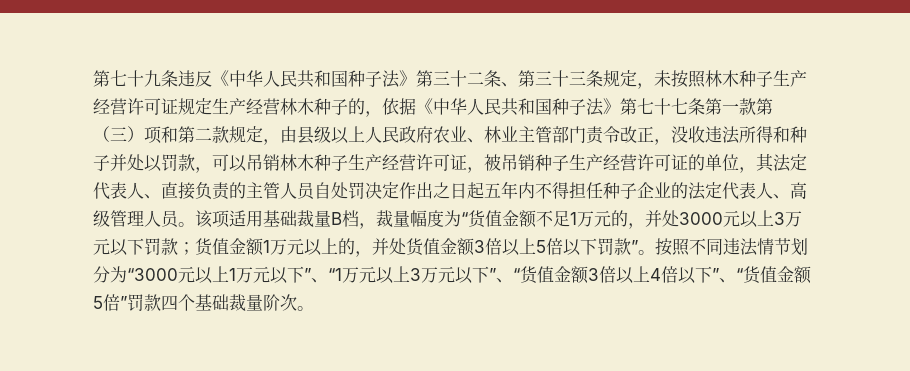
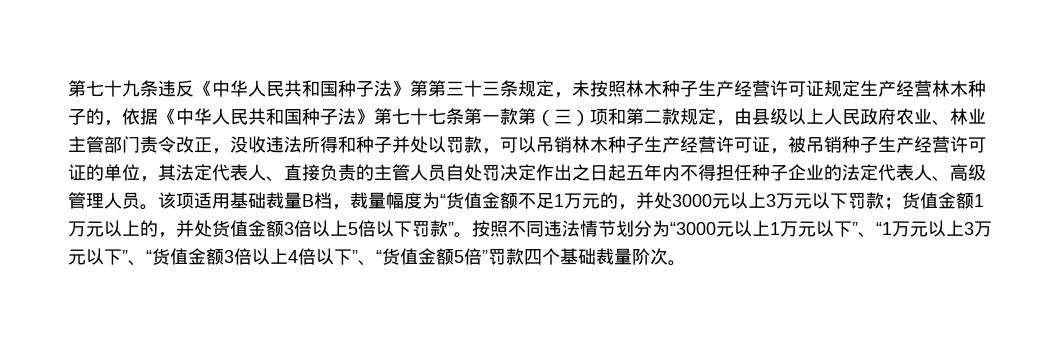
- 第七十九条违反《中华人民共和国种子法》第三十二条、第三十三条规定，未按照林木种子生产经营许可证规定生产经营林木种子的，依据《中华人民共和国种子法》第七十七条第一款第（三）项和第二款规定，由县级以上人民政府农业、林业主管部门责令改正，没收违法所得和种子并处以罚款，可以吊销林木种子生产经营许可证，被吊销种子生产经营许可证的单位，其法定代表人、直接负责的主管人员自处罚决定作出之日起五年内不得担任种子企业的法定代表人、高级管理人员。
+ 第七十九条违反《中华人民共和国种子法》第第三十三条规定，未按照林木种子生产经营许可证规定生产经营林木种子的，依据《中华人民共和国种子法》第七十七条第一款第（三）项和第二款规定，由县级以上人民政府农业、林业主管部门责令改正，没收违法所得和种子并处以罚款，可以吊销林木种子生产经营许可证，被吊销种子生产经营许可证的单位，其法定代表人、直接负责的主管人员自处罚决定作出之日起五年内不得担任种子企业的法定代表人、高级管理人员。

